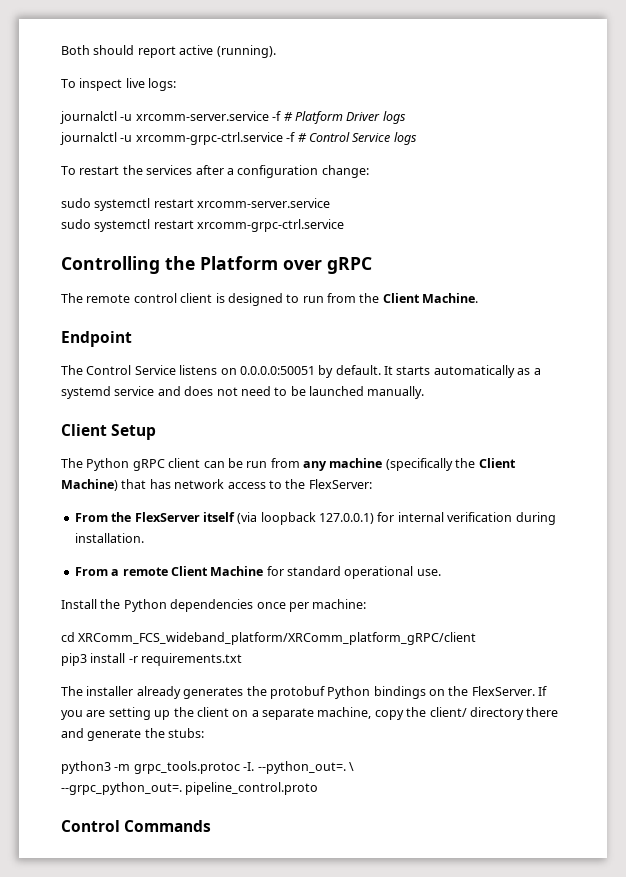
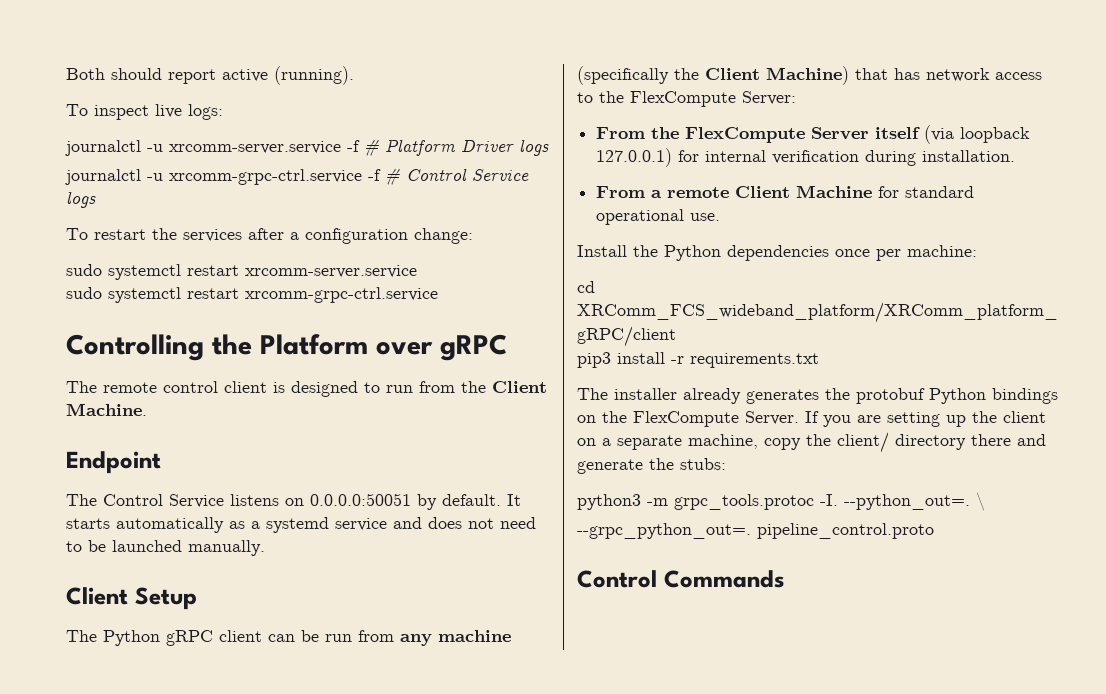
- The Python gRPC client can be run from any machine (specifically the Client Machine) that has network access to the FlexServer:
+ The Python gRPC client can be run from any machine (specifically the Client Machine) that has network access to the FlexCompute Server:
- From the FlexServer itself (via loopback 127.0.0.1) for internal verification during installation.
+ From the FlexCompute Server itself (via loopback 127.0.0.1) for internal verification during installation.
- The installer already generates the protobuf Python bindings on the FlexServer.
+ The installer already generates the protobuf Python bindings on the FlexCompute Server.

